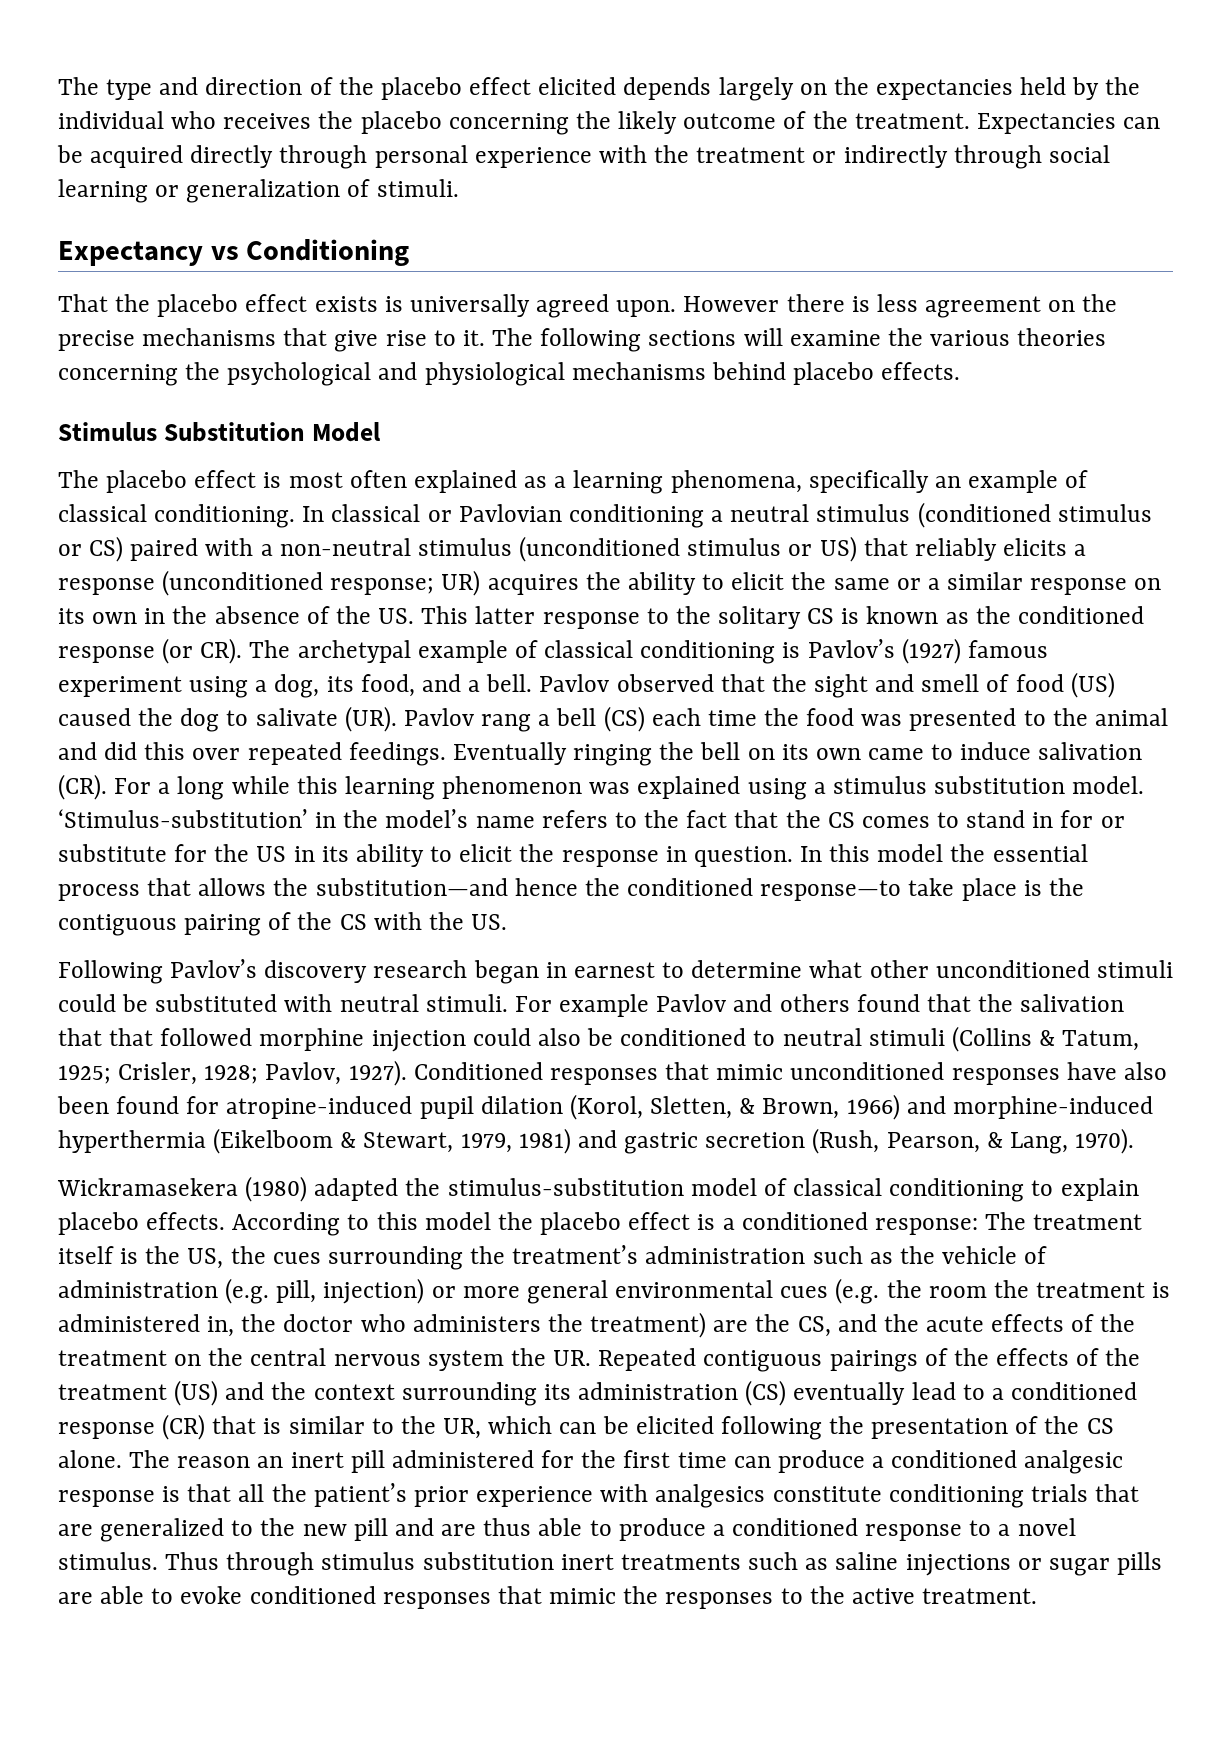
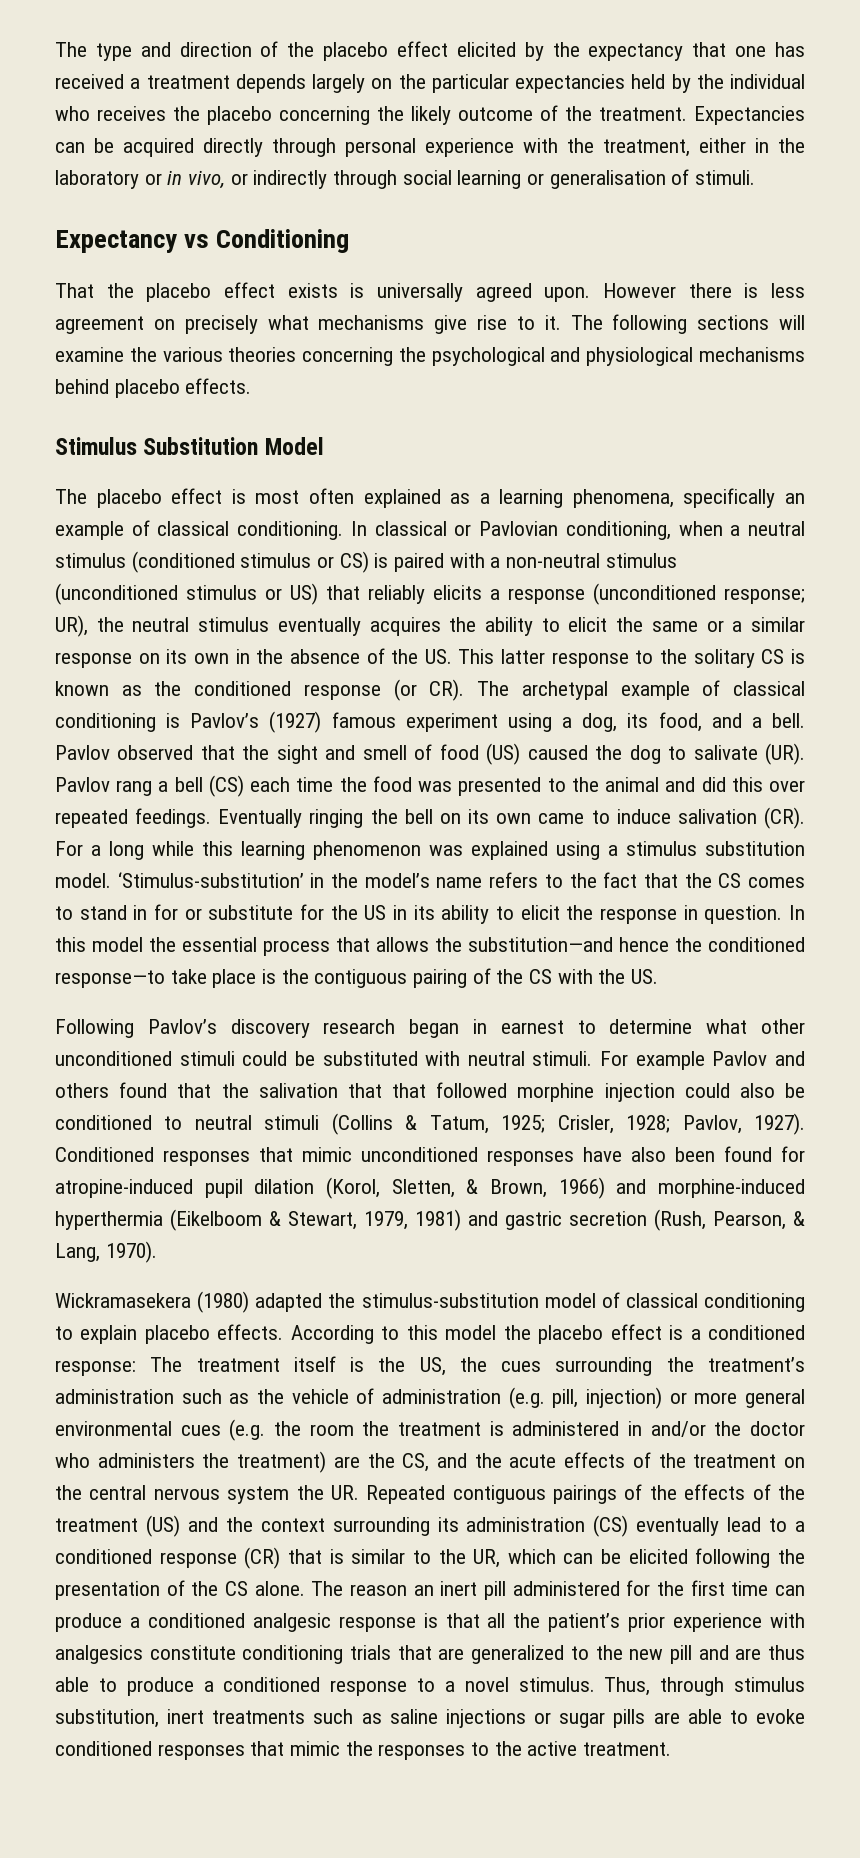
- The type and direction of the placebo effect elicited depends largely on the expectancies held by the individual who receives the placebo concerning the likely outcome of the treatment.
+ The type and direction of the placebo effect elicited by the expectancy that one has received a treatment depends largely on the particular expectancies held by the individual who receives the placebo concerning the likely outcome of the treatment.
- Expectancies can be acquired directly through personal experience with the treatment or indirectly through social learning or generalization of stimuli.
+ Expectancies can be acquired directly through personal experience with the treatment, either in the laboratory or in vivo, or indirectly through social learning or generalisation of stimuli.
- However there is less agreement on the precise mechanisms that give rise to it.
+ However there is less agreement on precisely what mechanisms give rise to it.
- In classical or Pavlovian conditioning a neutral stimulus (conditioned stimulus or CS) paired with a non-neutral stimulus (unconditioned stimulus or US) that reliably elicits a response (unconditioned response;
+ In classical or Pavlovian conditioning, when a neutral stimulus (conditioned stimulus or CS) is paired with a non-neutral stimulus (unconditioned stimulus or US) that reliably elicits a response (unconditioned response;
- UR) acquires the ability to elicit the same or a similar response on its own in the absence of the US. This latter response to the solitary CS is known as the conditioned response (or CR). The archetypal example of classical conditioning is Pavlov’s (1927) famous experiment using a dog, its food, and a bell.
+ UR), the neutral stimulus eventually acquires the ability to elicit the same or a similar response on its own in the absence of the US. This latter response to the solitary CS is known as the conditioned response (or CR). The archetypal example of classical conditioning is Pavlov’s (1927) famous experiment using a dog, its food, and a bell.
- The treatment itself is the US, the cues surrounding the treatment’s administration such as the vehicle of administration (e.g. pill, injection) or more general environmental cues (e.g. the room the treatment is administered in, the doctor who administers the treatment) are the CS, and the acute effects of the treatment on the central nervous system the UR. Repeated contiguous pairings of the effects of the treatment (US) and the context surrounding its administration (CS) eventually lead to a conditioned response (CR) that is similar to the UR, which can be elicited following the presentation of the CS alone.
+ The treatment itself is the US, the cues surrounding the treatment’s administration such as the vehicle of administration (e.g. pill, injection) or more general environmental cues (e.g. the room the treatment is administered in and/or the doctor who administers the treatment) are the CS, and the acute effects of the treatment on the central nervous system the UR. Repeated contiguous pairings of the effects of the treatment (US) and the context surrounding its administration (CS) eventually lead to a conditioned response (CR) that is similar to the UR, which can be elicited following the presentation of the CS alone.
- Thus through stimulus substitution inert treatments such as saline injections or sugar pills are able to evoke conditioned responses that mimic the responses to the active treatment.
+ Thus, through stimulus substitution, inert treatments such as saline injections or sugar pills are able to evoke conditioned responses that mimic the responses to the active treatment.

